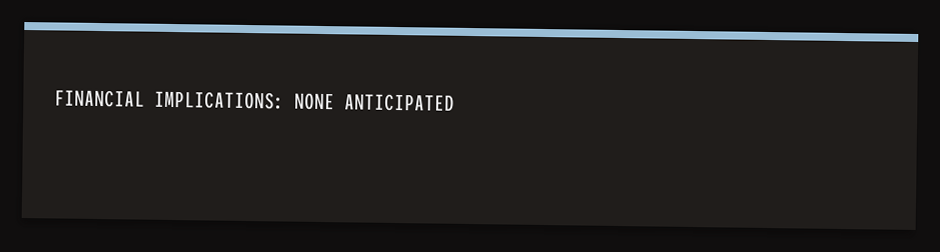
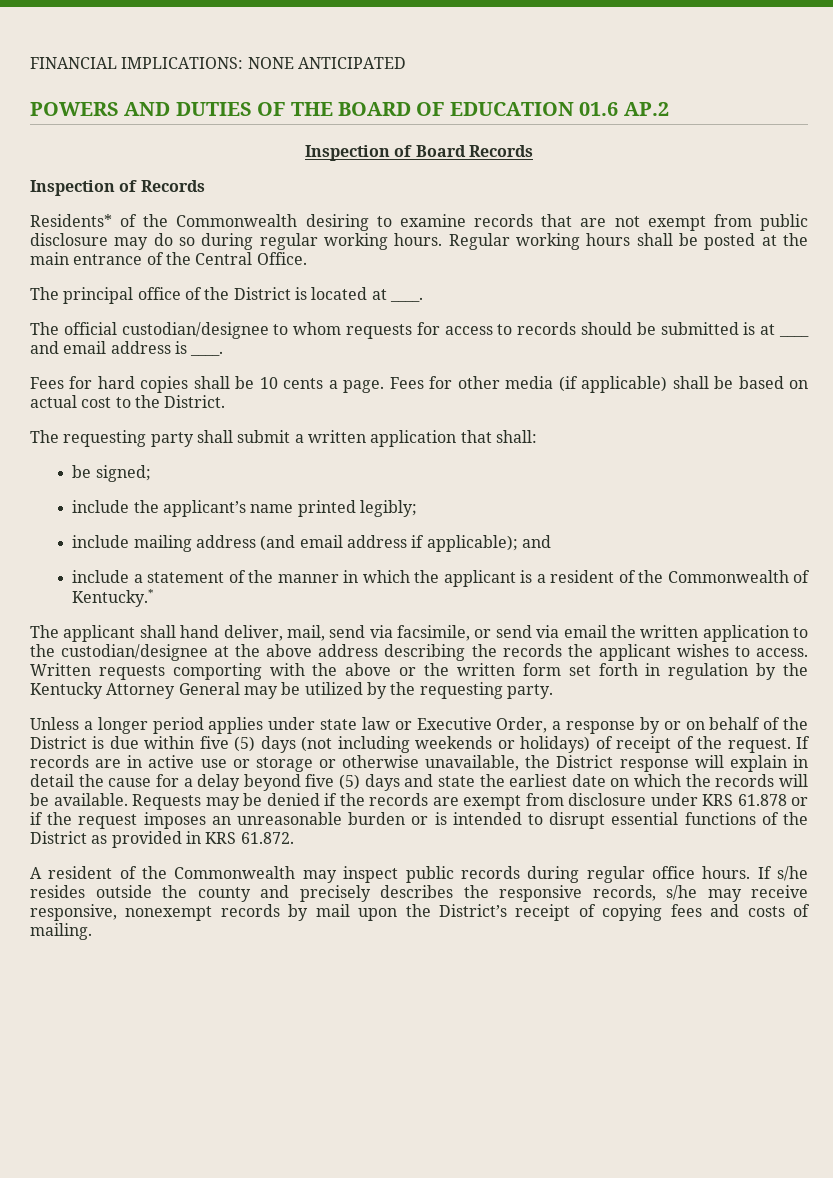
+ POWERS AND DUTIES OF THE BOARD OF EDUCATION 01.6 AP.2
+ Inspection of Board Records
+ Inspection of Records
+ Residents* of the Commonwealth desiring to examine records that are not exempt from public disclosure may do so during regular working hours. Regular working hours shall be posted at the main entrance of the Central Office.
+ The principal office of the District is located at ____.
+ The official custodian/designee to whom requests for access to records should be submitted is at ____ and email address is ____.
+ Fees for hard copies shall be 10 cents a page. Fees for other media (if applicable) shall be based on actual cost to the District.
+ The requesting party shall submit a written application that shall:
+ be signed;
+ include the applicant’s name printed legibly;
+ include mailing address (and email address if applicable); and
+ include a statement of the manner in which the applicant is a resident of the Commonwealth of Kentucky.*
+ The applicant shall hand deliver, mail, send via facsimile, or send via email the written application to the custodian/designee at the above address describing the records the applicant wishes to access. Written requests comporting with the above or the written form set forth in regulation by the Kentucky Attorney General may be utilized by the requesting party.
+ Unless a longer period applies under state law or Executive Order, a response by or on behalf of the District is due within five (5) days (not including weekends or holidays) of receipt of the request. If records are in active use or storage or otherwise unavailable, the District response will explain in detail the cause for a delay beyond five (5) days and state the earliest date on which the records will be available. Requests may be denied if the records are exempt from disclosure under KRS 61.878 or if the request imposes an unreasonable burden or is intended to disrupt essential functions of the District as provided in KRS 61.872.
+ A resident of the Commonwealth may inspect public records during regular office hours. If s/he resides outside the county and precisely describes the responsive records, s/he may receive responsive, nonexempt records by mail upon the District’s receipt of copying fees and costs of mailing.

